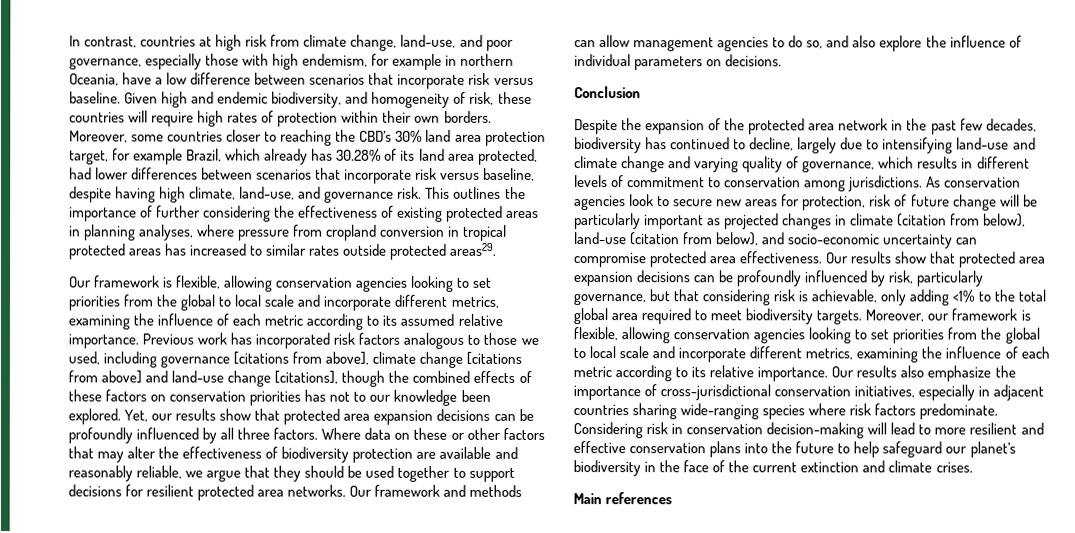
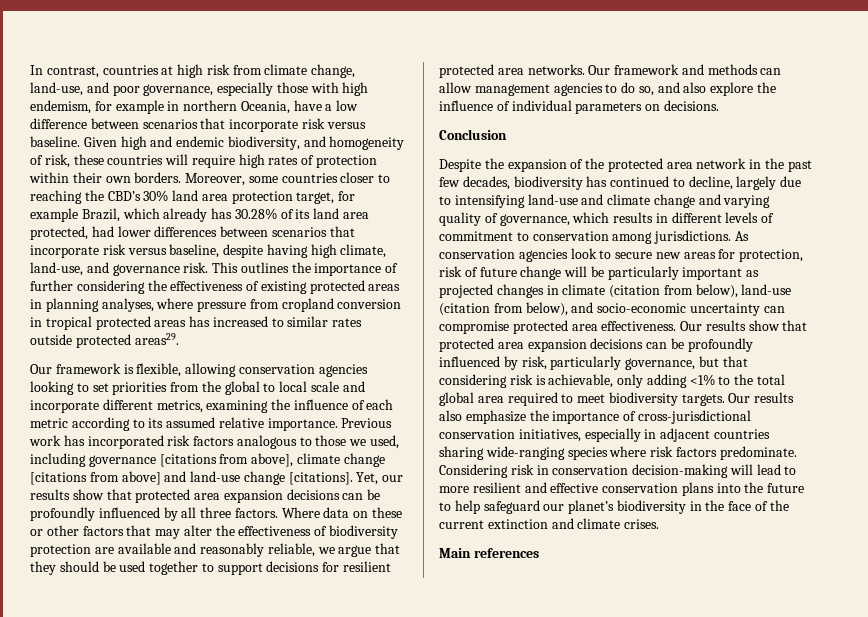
- Previous work has incorporated risk factors analogous to those we used, including governance [citations from above], climate change [citations from above] and land-use change [citations], though the combined effects of these factors on conservation priorities has not to our knowledge been explored.
+ Previous work has incorporated risk factors analogous to those we used, including governance [citations from above], climate change [citations from above] and land-use change [citations].
- Moreover, our framework is flexible, allowing conservation agencies looking to set priorities from the global to local scale and incorporate different metrics, examining the influence of each metric according to its relative importance.

